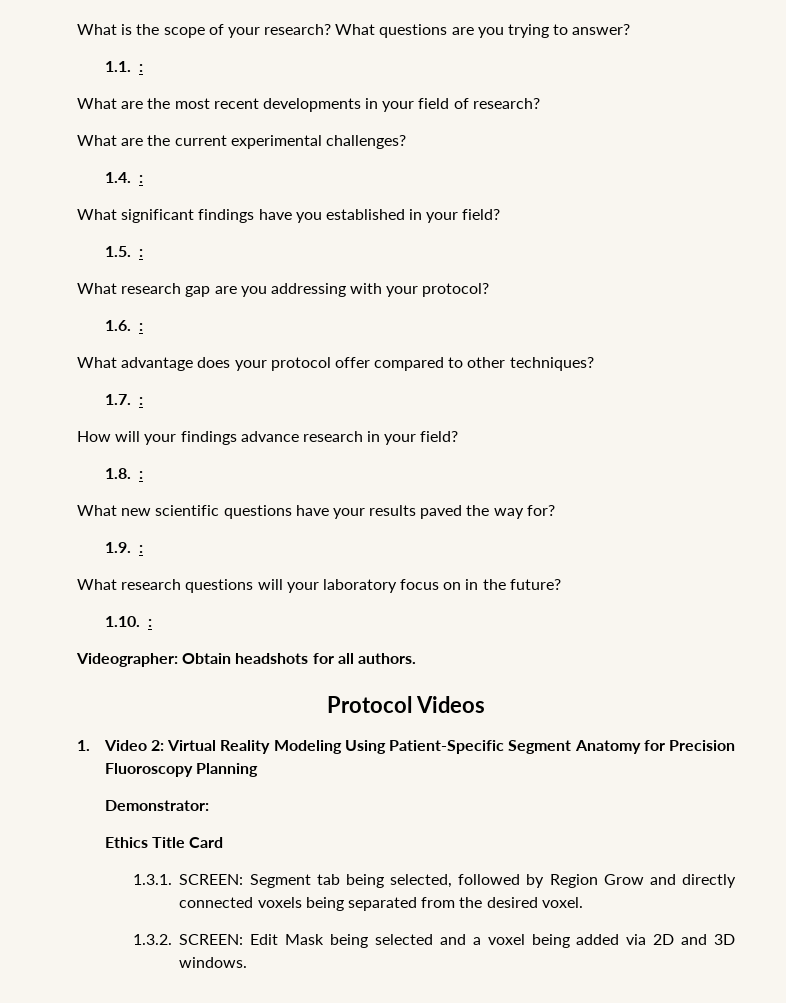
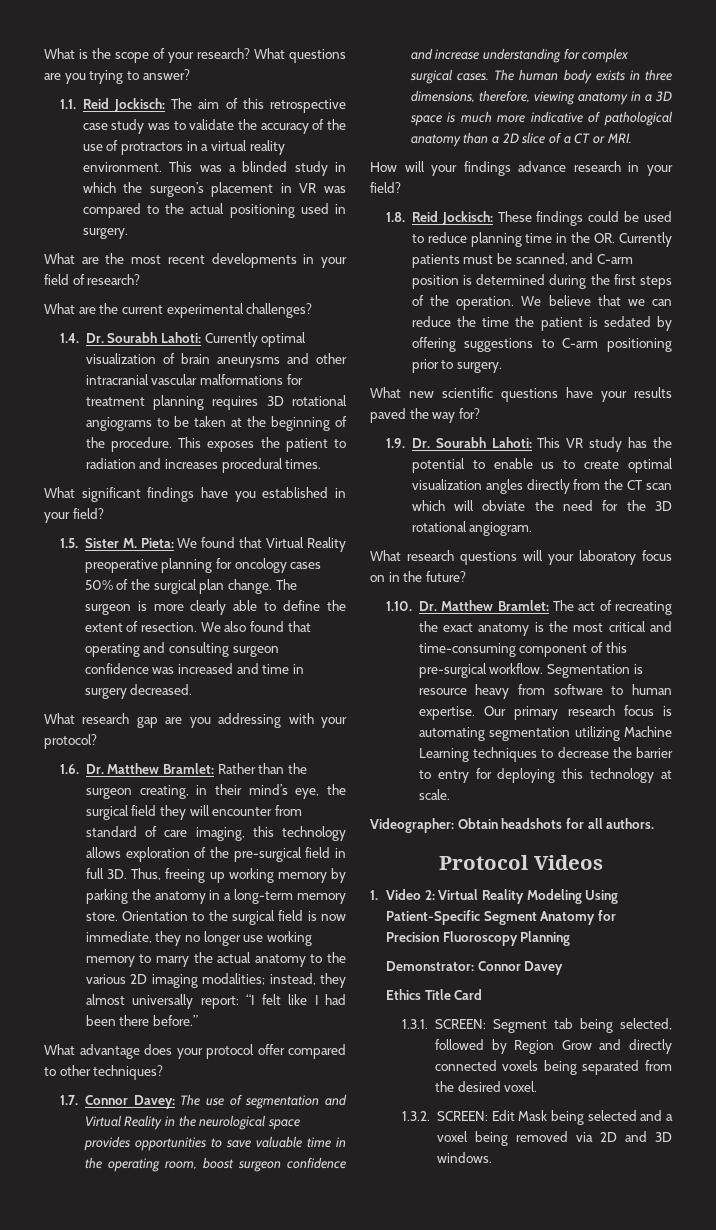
- 1.1. :
+ 1.1. Reid Jockisch: The aim of this retrospective case study was to validate the accuracy of the use of protractors in a virtual reality environment. This was a blinded study in which the surgeon’s placement in VR was compared to the actual positioning used in surgery.
- 1.4. :
+ 1.4. Dr. Sourabh Lahoti: Currently optimal visualization of brain aneurysms and other intracranial vascular malformations for treatment planning requires 3D rotational angiograms to be taken at the beginning of the procedure. This exposes the patient to radiation and increases procedural times.
- 1.5. :
+ 1.5. Sister M. Pieta: We found that Virtual Reality preoperative planning for oncology cases 50% of the surgical plan change. The surgeon is more clearly able to define the extent of resection. We also found that operating and consulting surgeon confidence was increased and time in surgery decreased.
- 1.6. :
+ 1.6. Dr. Matthew Bramlet: Rather than the surgeon creating, in their mind’s eye, the surgical field they will encounter from standard of care imaging, this technology allows exploration of the pre-surgical field in full 3D. Thus, freeing up working memory by parking the anatomy in a long-term memory store. Orientation to the surgical field is now immediate, they no longer use working memory to marry the actual anatomy to the various 2D imaging modalities; instead, they almost universally report: “I felt like I had been there before.”
- 1.7. :
+ 1.7. Connor Davey: The use of segmentation and Virtual Reality in the neurological space provides opportunities to save valuable time in the operating room, boost surgeon confidence and increase understanding for complex surgical cases. The human body exists in three dimensions, therefore, viewing anatomy in a 3D space is much more indicative of pathological anatomy than a 2D slice of a CT or MRI.
- 1.8. :
+ 1.8. Reid Jockisch: These findings could be used to reduce planning time in the OR. Currently patients must be scanned, and C-arm position is determined during the first steps of the operation. We believe that we can reduce the time the patient is sedated by offering suggestions to C-arm positioning prior to surgery.
- 1.9. :
+ 1.9. Dr. Sourabh Lahoti: This VR study has the potential to enable us to create optimal visualization angles directly from the CT scan which will obviate the need for the 3D rotational angiogram.
- 1.10. :
+ 1.10. Dr. Matthew Bramlet: The act of recreating the exact anatomy is the most critical and time-consuming component of this pre-surgical workflow. Segmentation is resource heavy from software to human expertise. Our primary research focus is automating segmentation utilizing Machine Learning techniques to decrease the barrier to entry for deploying this technology at scale.
- Demonstrator:
+ Demonstrator: Connor Davey
- 1.3.2. SCREEN: Edit Mask being selected and a voxel being added via 2D and 3D windows.
+ 1.3.2. SCREEN: Edit Mask being selected and a voxel being removed via 2D and 3D windows.

